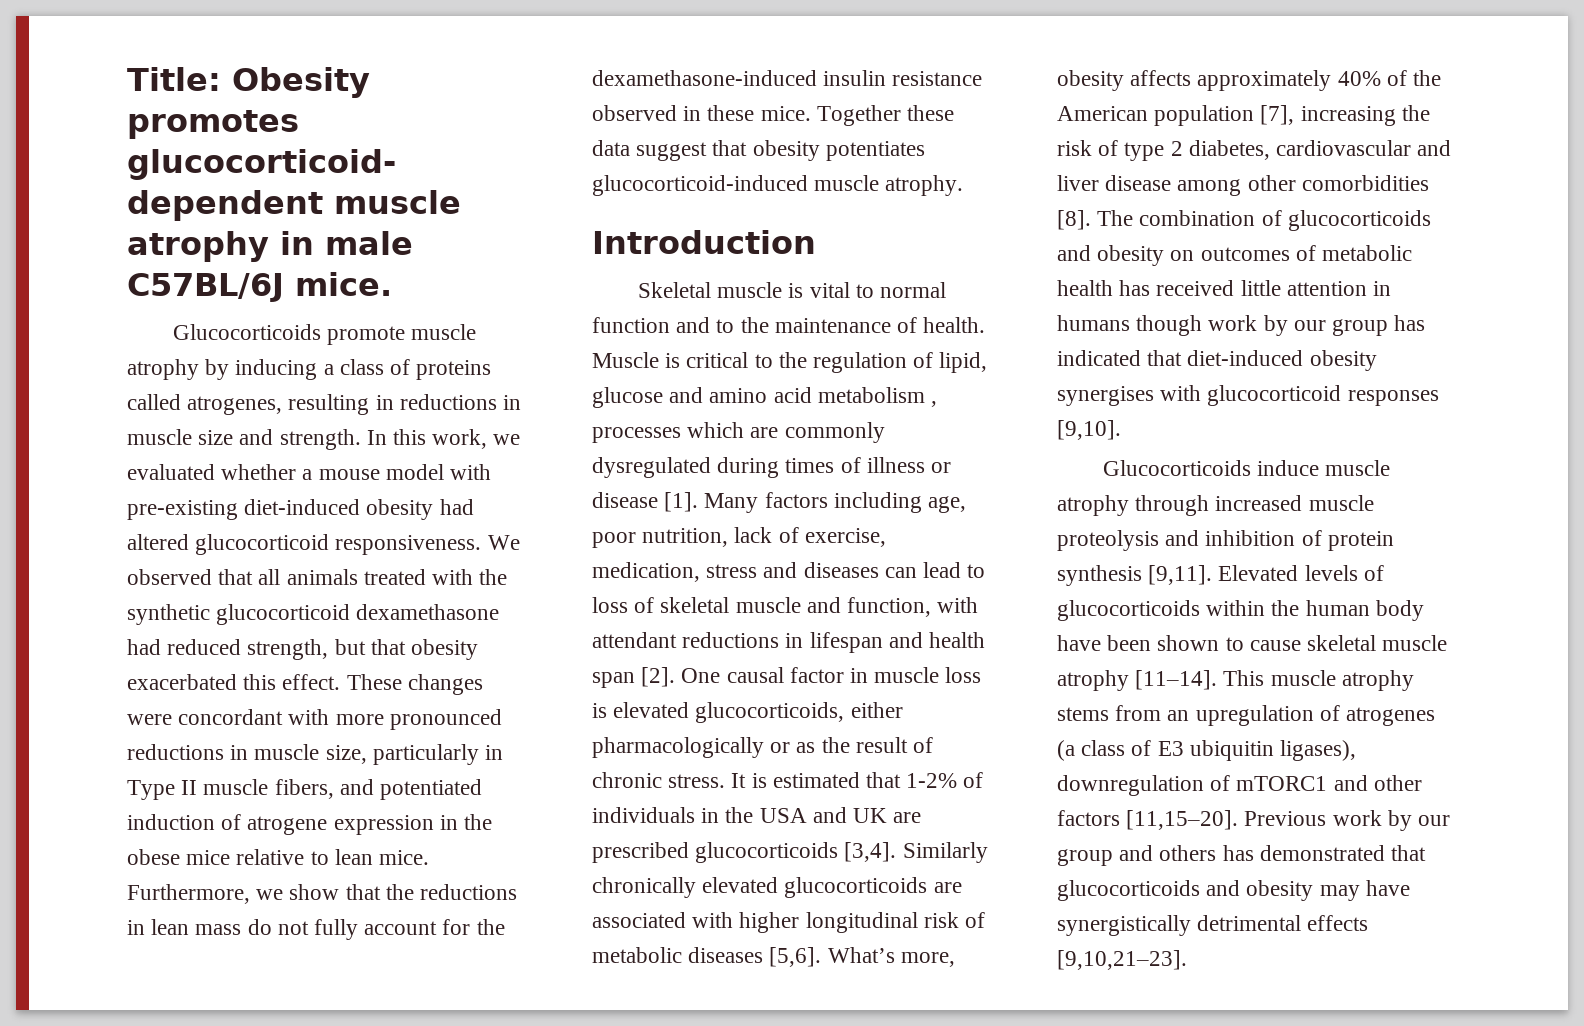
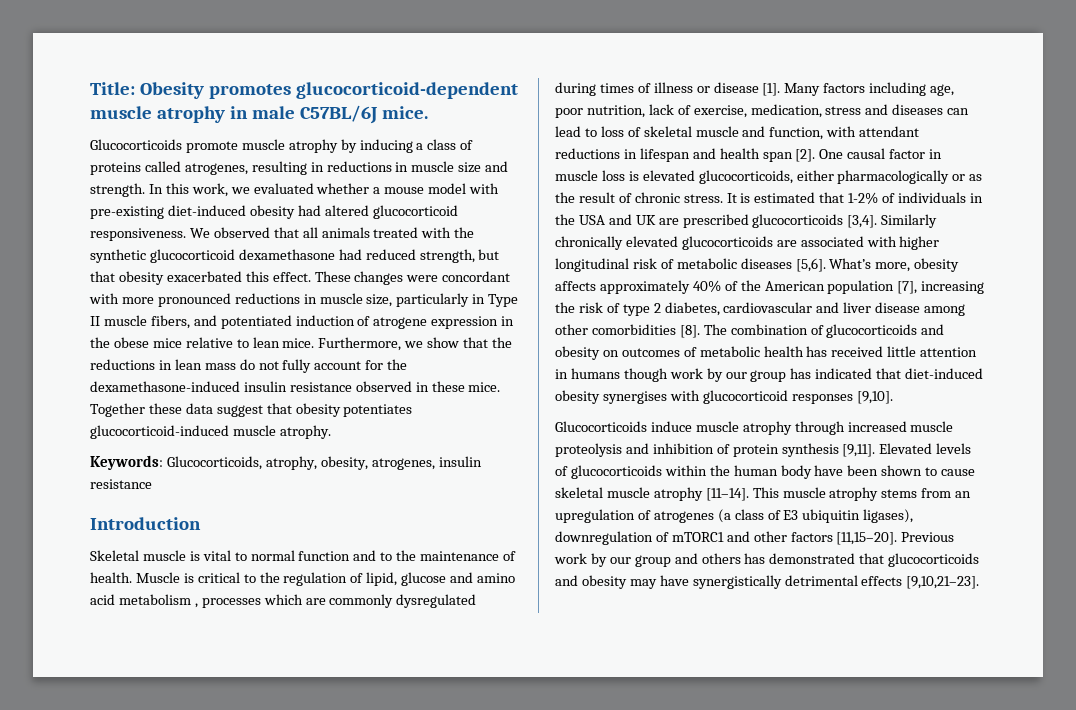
+ Keywords: Glucocorticoids, atrophy, obesity, atrogenes, insulin resistance

